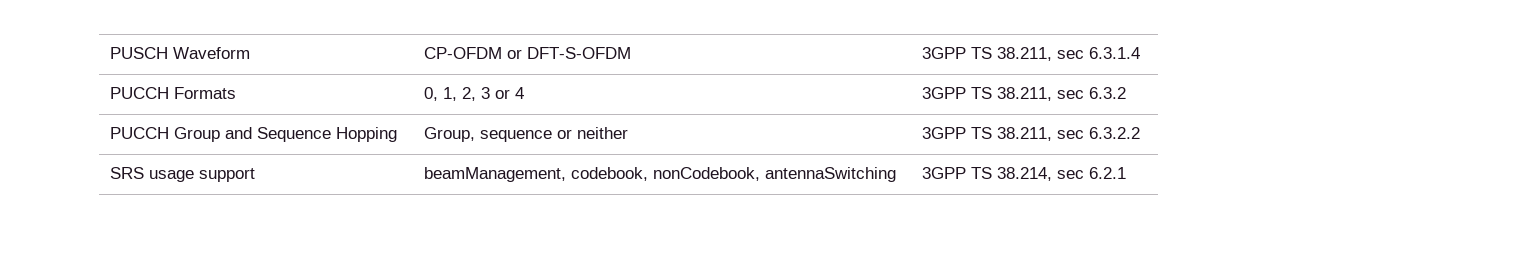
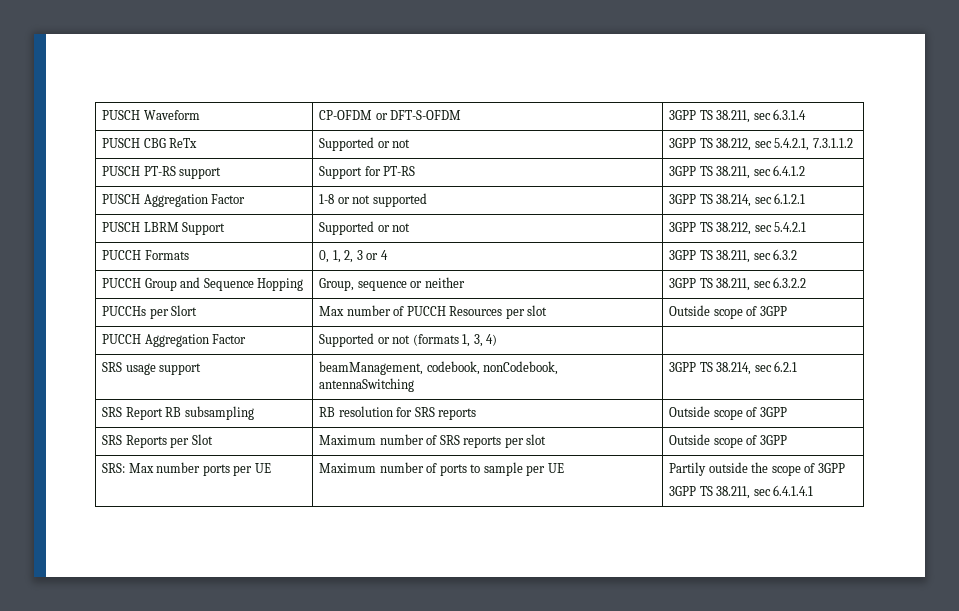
+ PUSCH CBG ReTx | Supported or not | 3GPP TS 38.212, sec 5.4.2.1, 7.3.1.1.2
+ PUSCH PT-RS support | Support for PT-RS | 3GPP TS 38.211, sec 6.4.1.2
+ PUSCH Aggregation Factor | 1-8 or not supported | 3GPP TS 38.214, sec 6.1.2.1
+ PUSCH LBRM Support | Supported or not | 3GPP TS 38.212, sec 5.4.2.1
+ PUCCHs per Slort | Max number of PUCCH Resources per slot | Outside scope of 3GPP
+ PUCCH Aggregation Factor | Supported or not (formats 1, 3, 4) |
+ SRS Report RB subsampling | RB resolution for SRS reports | Outside scope of 3GPP
+ SRS Reports per Slot | Maximum number of SRS reports per slot | Outside scope of 3GPP
+ SRS: Max number ports per UE | Maximum number of ports to sample per UE | Partily outside the scope of 3GPP
+ 3GPP TS 38.211, sec 6.4.1.4.1

